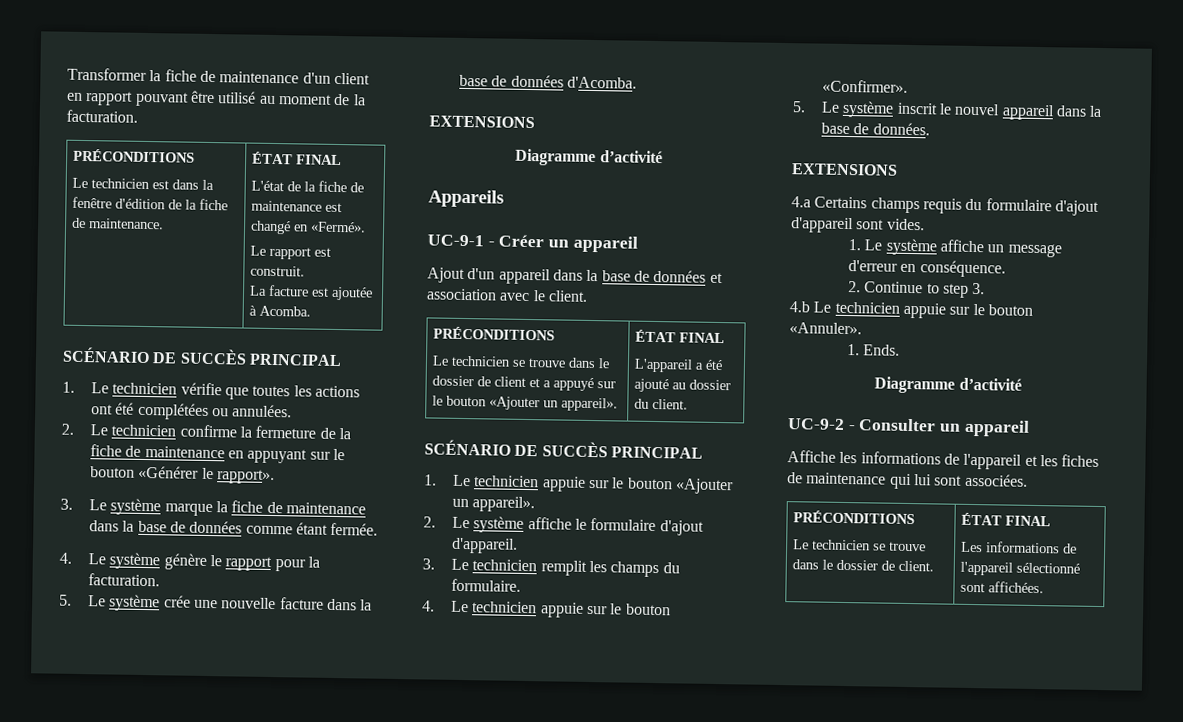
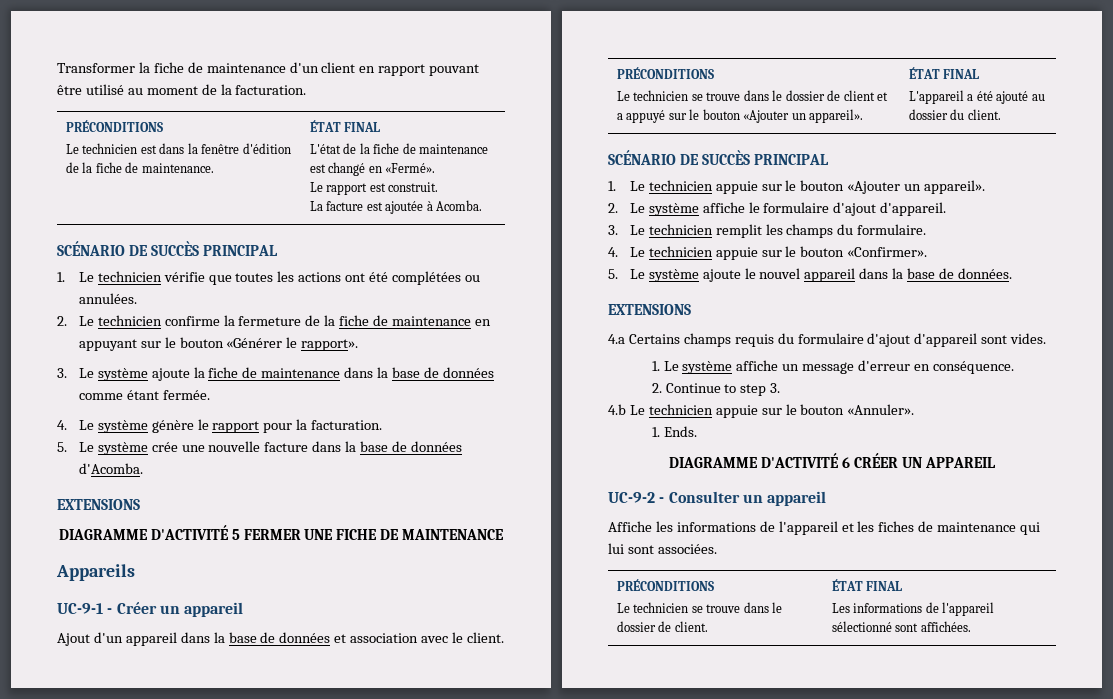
- 3. Le système marque la fiche de maintenance dans la base de données comme étant fermée.
+ 3. Le système ajoute la fiche de maintenance dans la base de données comme étant fermée.
  5. Le système crée une nouvelle facture dans la base de données d'Acomba.
  EXTENSIONS
- Diagramme d’activité
+ DIAGRAMME D'ACTIVITÉ 5 FERMER UNE FICHE DE MAINTENANCE
- 5. Le système inscrit le nouvel appareil dans la base de données.
+ 5. Le système ajoute le nouvel appareil dans la base de données.
  1. Ends.
- Diagramme d’activité
+ DIAGRAMME D'ACTIVITÉ 6 CRÉER UN APPAREIL

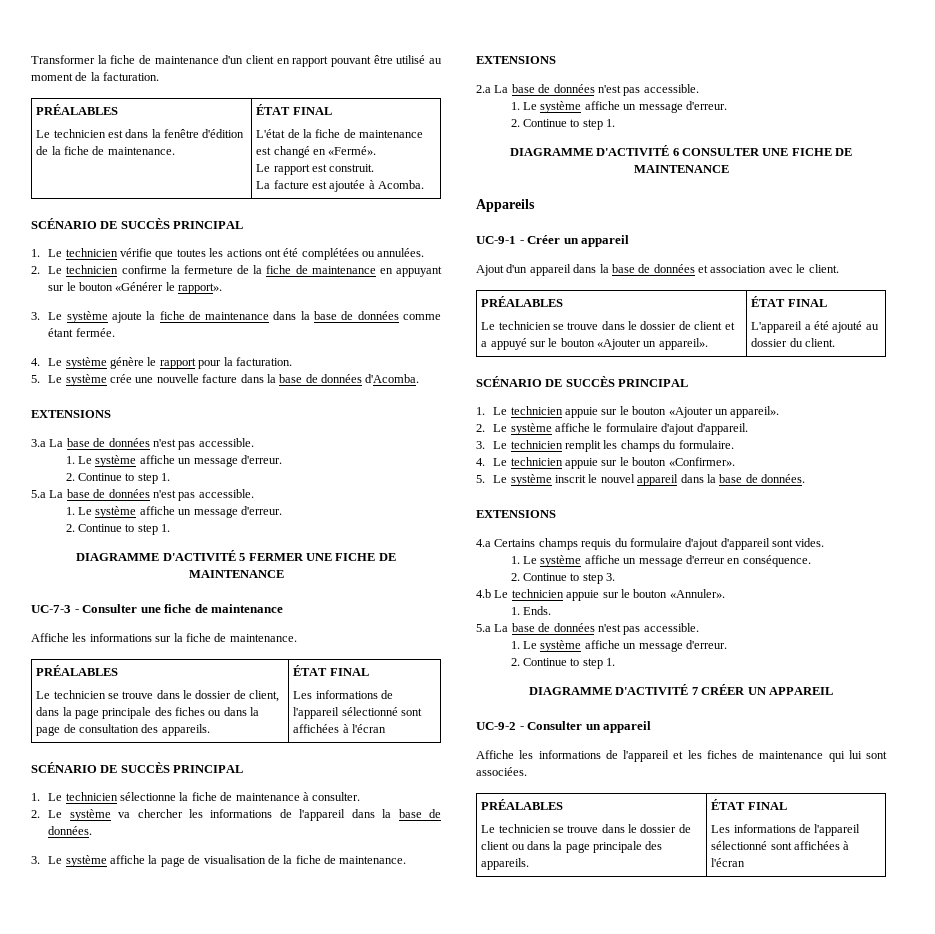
  Transformer la fiche de maintenance d'un client en rapport pouvant être utilisé au moment de la facturation.
- PRÉCONDITIONS
+ PRÉALABLES
+ 3.a La base de données n'est pas accessible.
+ 1. Le système affiche un message d'erreur.
+ 2. Continue to step 1.
+ 5.a La base de données n'est pas accessible.
+ 1. Le système affiche un message d'erreur.
+ 2. Continue to step 1.
+ UC-7-3 - Consulter une fiche de maintenance
+ Affiche les informations sur la fiche de maintenance.
+ PRÉALABLES
+ Le technicien se trouve dans le dossier de client, dans la page principale des fiches ou dans la page de consultation des appareils. | ÉTAT FINAL
+ Les informations de l'appareil sélectionné sont affichées à l'écran
+ SCÉNARIO DE SUCCÈS PRINCIPAL
+ 1. Le technicien sélectionne la fiche de maintenance à consulter.
+ 2. Le système va chercher les informations de l'appareil dans la base de données.
+ 3. Le système affiche la page de visualisation de la fiche de maintenance.
+ EXTENSIONS
+ 2.a La base de données n'est pas accessible.
+ 1. Le système affiche un message d'erreur.
+ 2. Continue to step 1.
+ DIAGRAMME D'ACTIVITÉ 6 CONSULTER UNE FICHE DE MAINTENANCE
  Ajout d'un appareil dans la base de données et association avec le client.
- PRÉCONDITIONS
+ PRÉALABLES
- 5. Le système ajoute le nouvel appareil dans la base de données.
+ 5. Le système inscrit le nouvel appareil dans la base de données.
  1. Ends.
- DIAGRAMME D'ACTIVITÉ 6 CRÉER UN APPAREIL
+ 5.a La base de données n'est pas accessible.
+ 1. Le système affiche un message d'erreur.
+ 2. Continue to step 1.
+ DIAGRAMME D'ACTIVITÉ 7 CRÉER UN APPAREIL
  Affiche les informations de l'appareil et les fiches de maintenance qui lui sont associées.
- PRÉCONDITIONS
- Le technicien se trouve dans le dossier de client. | ÉTAT FINAL
- Les informations de l'appareil sélectionné sont affichées.
+ PRÉALABLES
+ Le technicien se trouve dans le dossier de client ou dans la page principale des appareils. | ÉTAT FINAL
+ Les informations de l'appareil sélectionné sont affichées à l'écran

